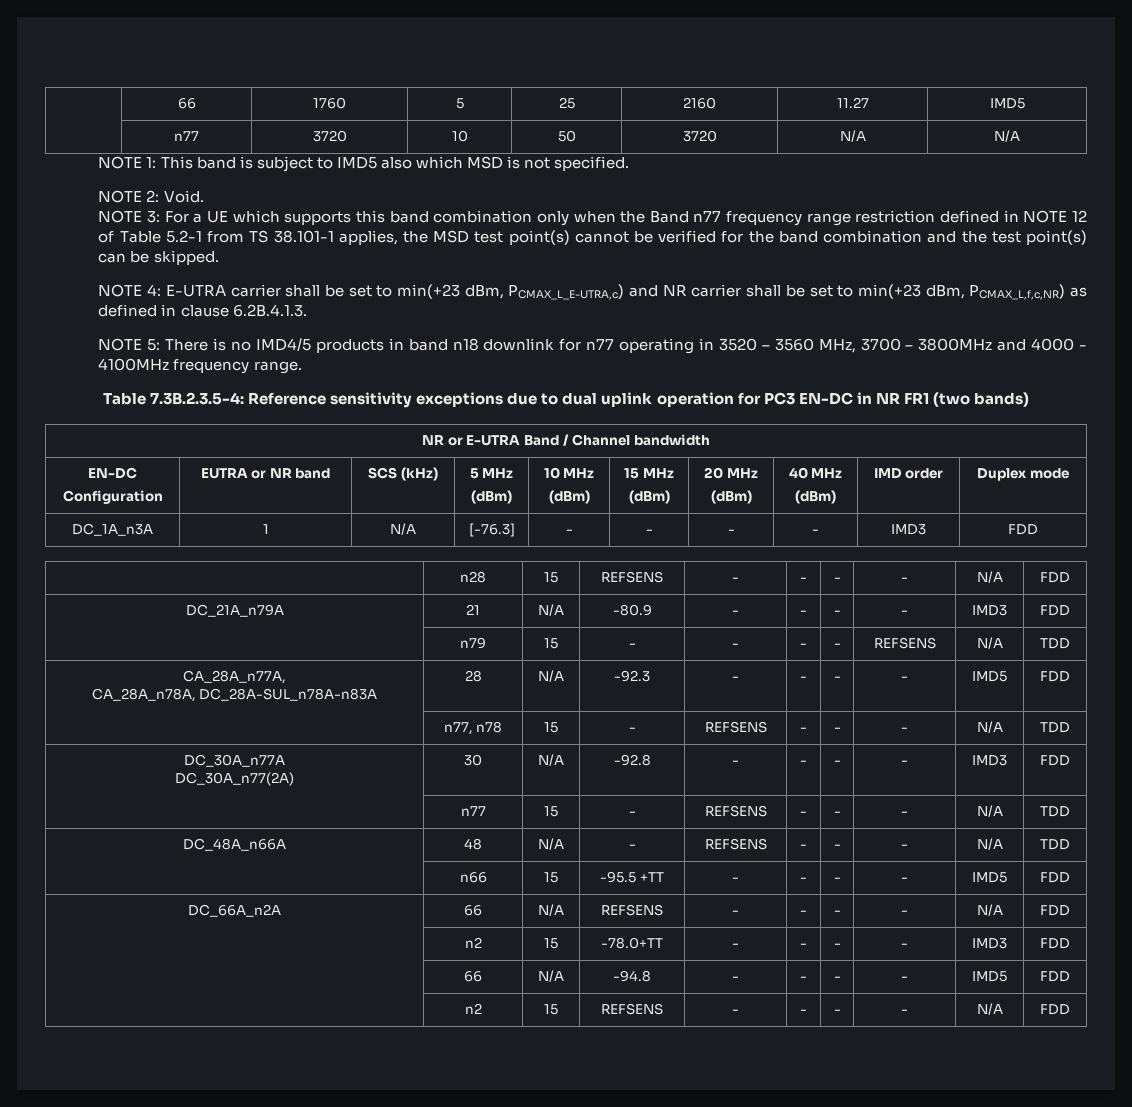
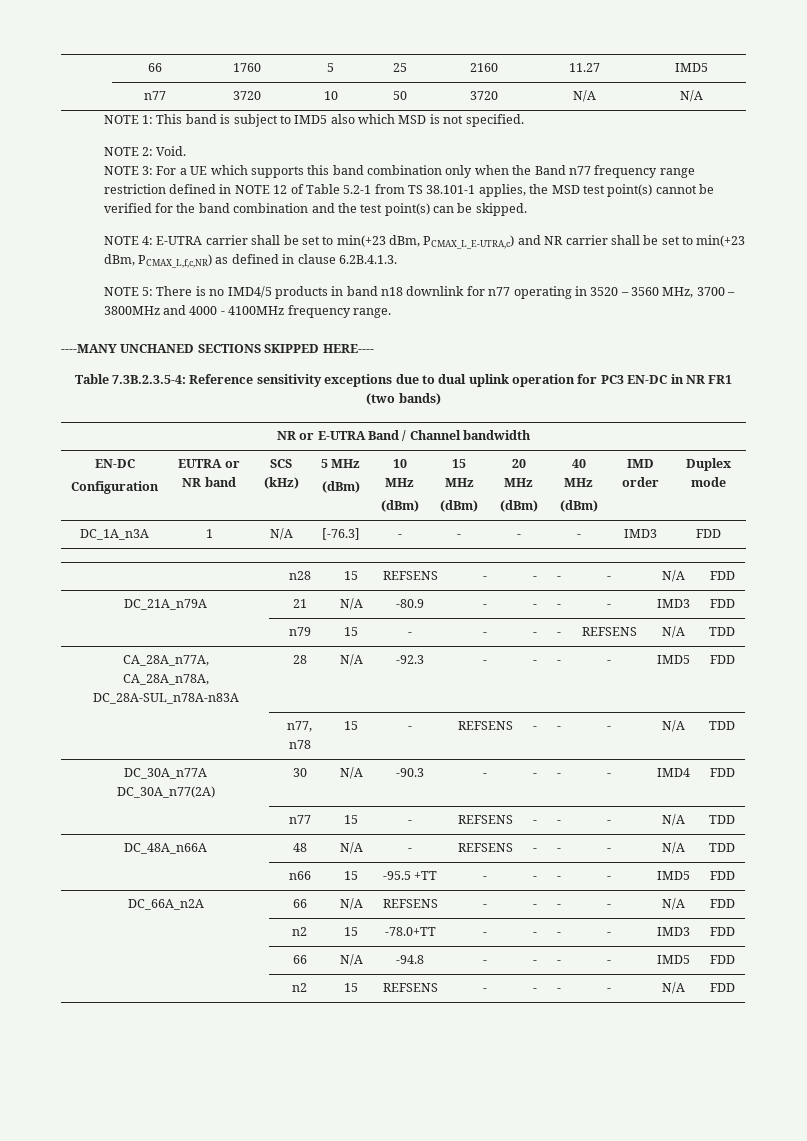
+ ----MANY UNCHANED SECTIONS SKIPPED HERE----
  DC_30A_n77A
- DC_30A_n77(2A) | 30 | N/A | -92.8 | - | - | - | - | IMD3 | FDD
+ DC_30A_n77(2A) | 30 | N/A | -90.3 | - | - | - | - | IMD4 | FDD

